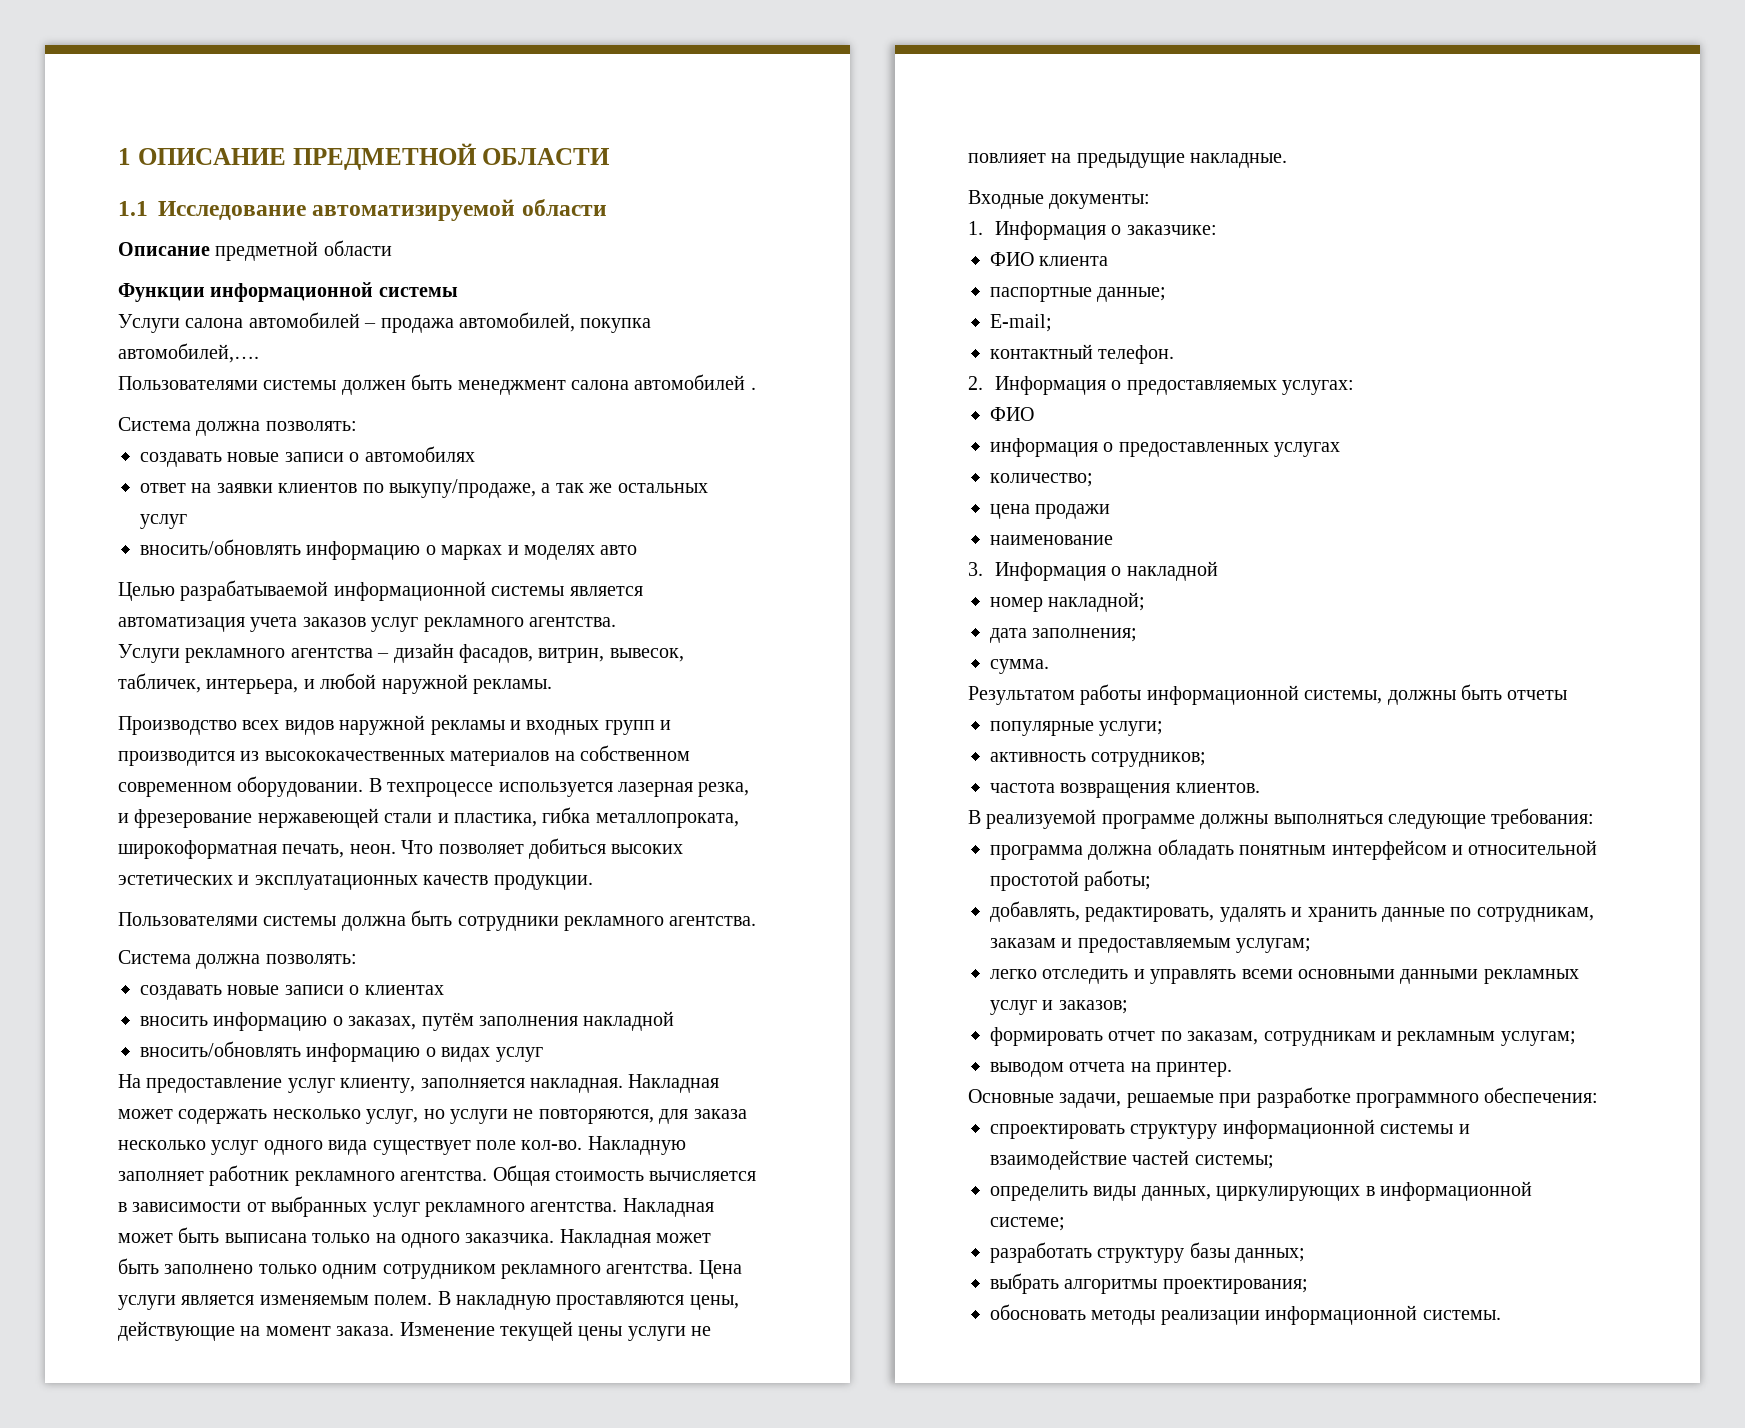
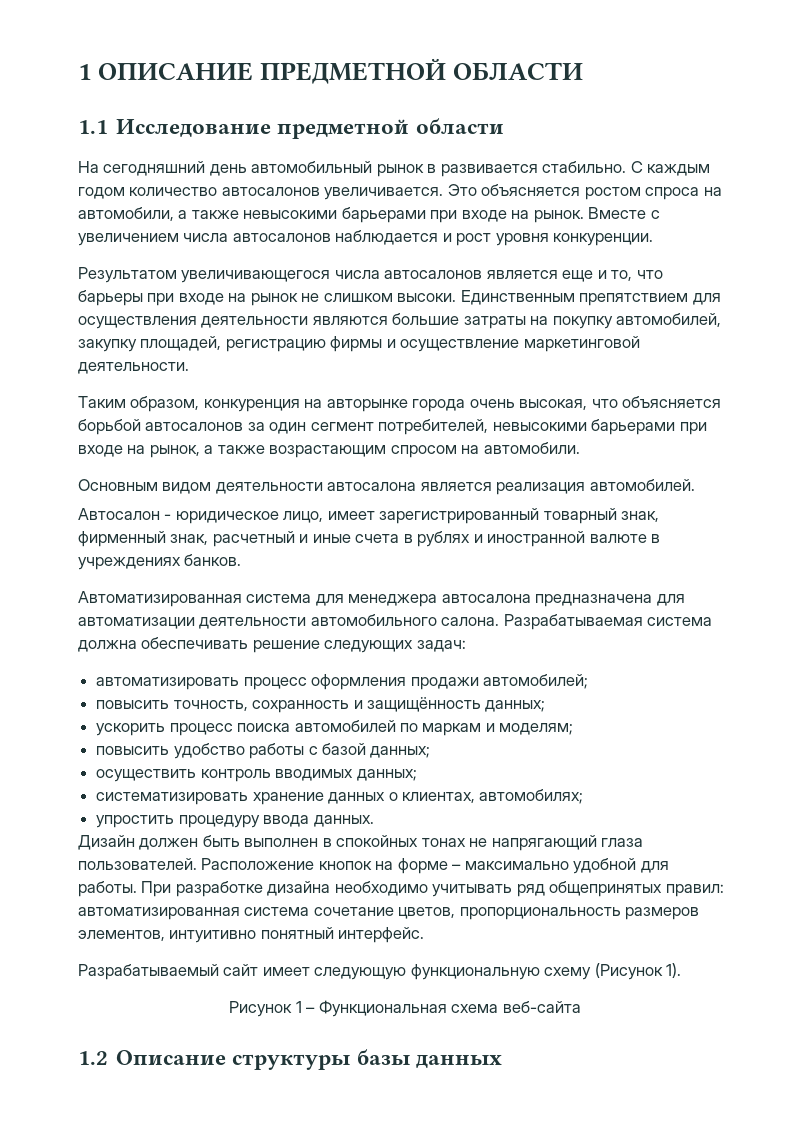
- 1.1 Исследование автоматизируемой области
- Описание предметной области
+ 1.1 Исследование предметной области
- Функции информационной системы
- Услуги салона автомобилей – продажа автомобилей, покупка автомобилей,….
- Пользователями системы должен быть менеджмент салона автомобилей .
- Система должна позволять:
- создавать новые записи о автомобилях
- ответ на заявки клиентов по выкупу/продаже, а так же остальных услуг
- вносить/обновлять информацию о марках и моделях авто
- Целью разрабатываемой информационной системы является автоматизация учета заказов услуг рекламного агентства.
- Услуги рекламного агентства – дизайн фасадов, витрин, вывесок, табличек, интерьера, и любой наружной рекламы.
- Производство всех видов наружной рекламы и входных групп и производится из высококачественных материалов на собственном современном оборудовании. В техпроцессе используется лазерная резка, и фрезерование нержавеющей стали и пластика, гибка металлопроката, широкоформатная печать, неон. Что позволяет добиться высоких эстетических и эксплуатационных качеств продукции.
- Пользователями системы должна быть сотрудники рекламного агентства.
- Система должна позволять:
- создавать новые записи о клиентах
- вносить информацию о заказах, путём заполнения накладной
- вносить/обновлять информацию о видах услуг
- На предоставление услуг клиенту, заполняется накладная. Накладная может содержать несколько услуг, но услуги не повторяются, для заказа несколько услуг одного вида существует поле кол-во. Накладную заполняет работник рекламного агентства. Общая стоимость вычисляется в зависимости от выбранных услуг рекламного агентства. Накладная может быть выписана только на одного заказчика. Накладная может быть заполнено только одним сотрудником рекламного агентства. Цена услуги является изменяемым полем. В накладную проставляются цены, действующие на момент заказа. Изменение текущей цены услуги не повлияет на предыдущие накладные.
- Входные документы:
- 1. Информация о заказчике:
- ФИО клиента
- паспортные данные;
- E-mail;
- контактный телефон.
- 2. Информация о предоставляемых услугах:
- ФИО
- информация о предоставленных услугах
- количество;
- цена продажи
- наименование
- 3. Информация о накладной
- номер накладной;
- дата заполнения;
- сумма.
- Результатом работы информационной системы, должны быть отчеты
- популярные услуги;
- активность сотрудников;
- частота возвращения клиентов.
- В реализуемой программе должны выполняться следующие требования:
- программа должна обладать понятным интерфейсом и относительной простотой работы;
- добавлять, редактировать, удалять и хранить данные по сотрудникам, заказам и предоставляемым услугам;
- легко отследить и управлять всеми основными данными рекламных услуг и заказов;
- формировать отчет по заказам, сотрудникам и рекламным услугам;
- выводом отчета на принтер.
- Основные задачи, решаемые при разработке программного обеспечения:
- спроектировать структуру информационной системы и взаимодействие частей системы;
- определить виды данных, циркулирующих в информационной системе;
- разработать структуру базы данных;
- выбрать алгоритмы проектирования;
- обосновать методы реализации информационной системы.
+ На сегодняшний день автомобильный рынок в развивается стабильно. С каждым годом количество автосалонов увеличивается. Это объясняется ростом спроса на автомобили, а также невысокими барьерами при входе на рынок. Вместе с увеличением числа автосалонов наблюдается и рост уровня конкуренции.
+ Результатом увеличивающегося числа автосалонов является еще и то, что барьеры при входе на рынок не слишком высоки. Единственным препятствием для осуществления деятельности являются большие затраты на покупку автомобилей, закупку площадей, регистрацию фирмы и осуществление маркетинговой деятельности.
+ Таким образом, конкуренция на авторынке города очень высокая, что объясняется борьбой автосалонов за один сегмент потребителей, невысокими барьерами при входе на рынок, а также возрастающим спросом на автомобили.
+ Основным видом деятельности автосалона является реализация автомобилей.
+ Автосалон - юридическое лицо, имеет зарегистрированный товарный знак, фирменный знак, расчетный и иные счета в рублях и иностранной валюте в учреждениях банков.
+ Автоматизированная система для менеджера автосалона предназначена для автоматизации деятельности автомобильного салона. Разрабатываемая система должна обеспечивать решение следующих задач:
+ автоматизировать процесс оформления продажи автомобилей;
+ повысить точность, сохранность и защищённость данных;
+ ускорить процесс поиска автомобилей по маркам и моделям;
+ повысить удобство работы с базой данных;
+ осуществить контроль вводимых данных;
+ систематизировать хранение данных о клиентах, автомобилях;
+ упростить процедуру ввода данных.
+ Дизайн должен быть выполнен в спокойных тонах не напрягающий глаза пользователей. Расположение кнопок на форме – максимально удобной для работы. При разработке дизайна необходимо учитывать ряд общепринятых правил: автоматизированная система сочетание цветов, пропорциональность размеров элементов, интуитивно понятный интерфейс.
+ Разрабатываемый сайт имеет следующую функциональную схему (Рисунок 1).
+ Рисунок 1 – Функциональная схема веб-сайта
+ 1.2 Описание структуры базы данных

